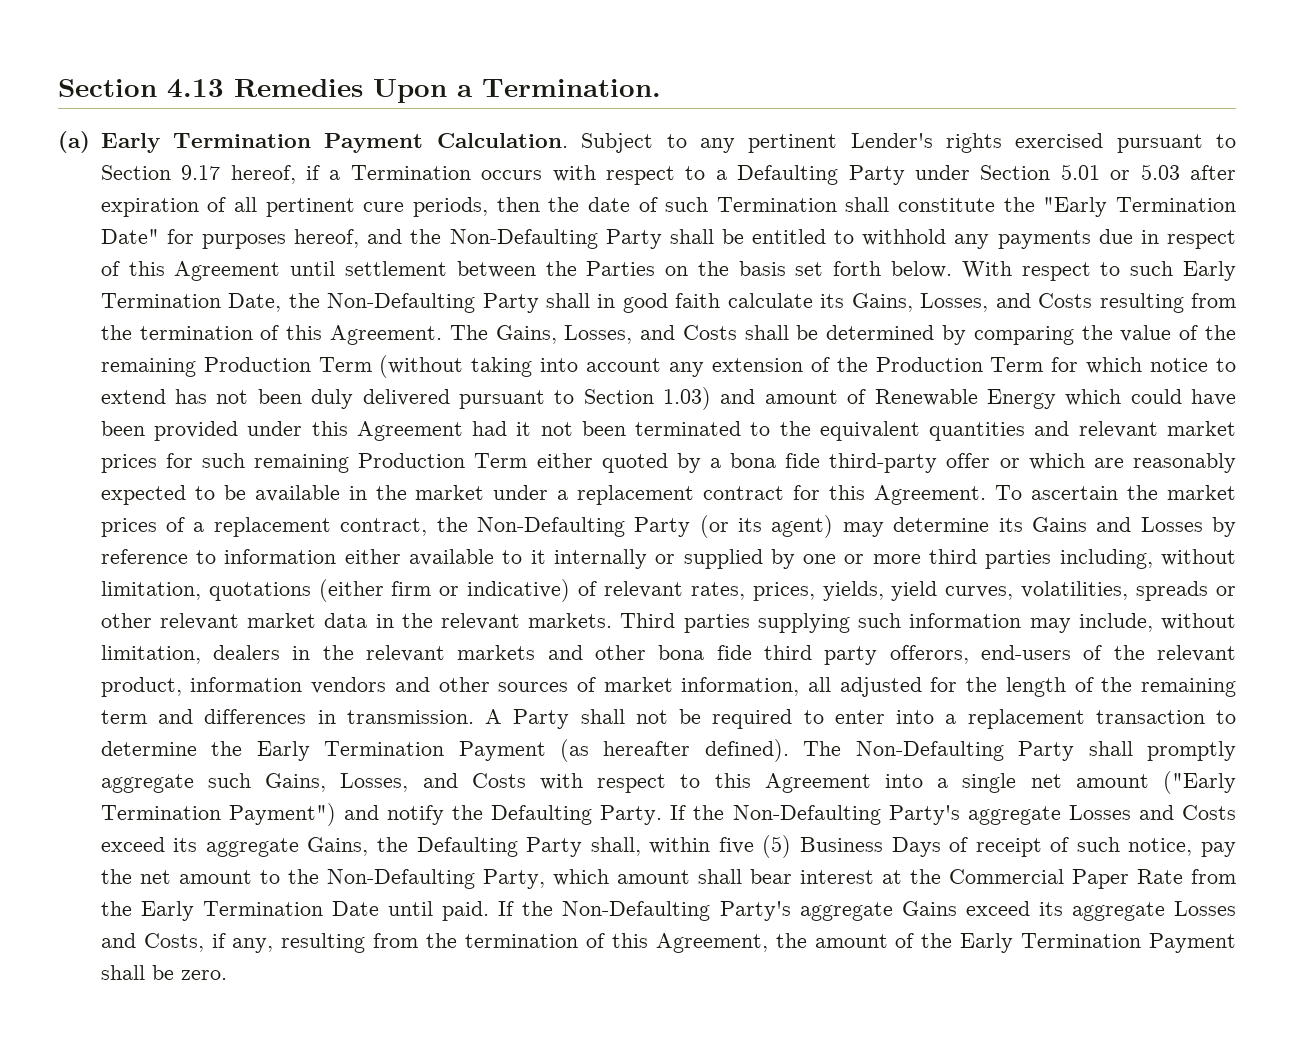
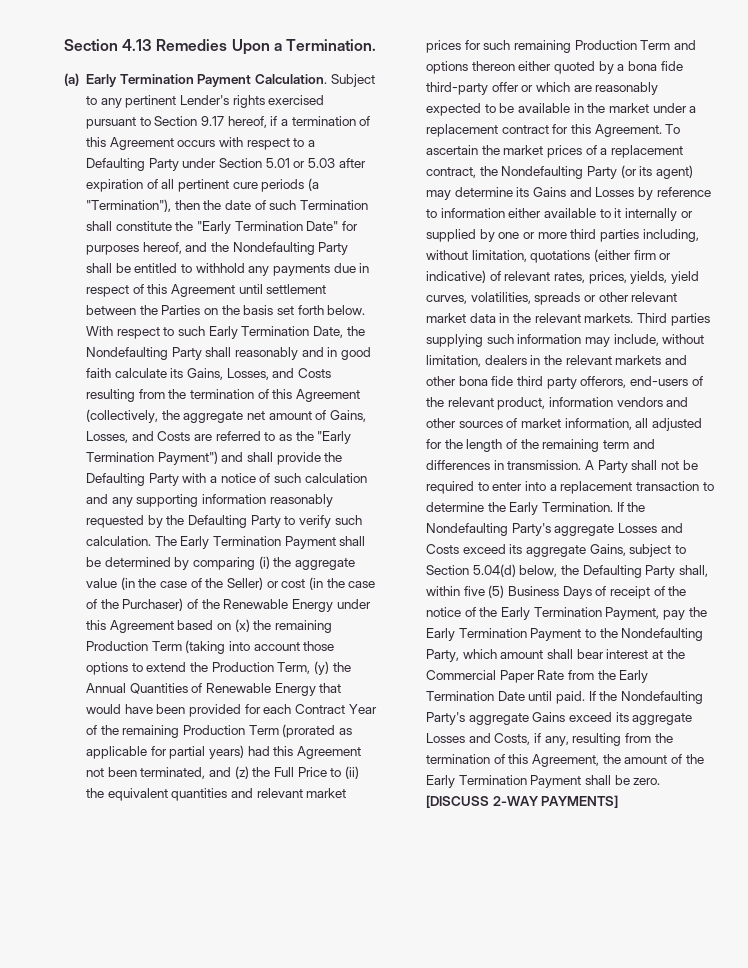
- Subject to any pertinent Lender's rights exercised pursuant to Section 9.17 hereof, if a Termination occurs with respect to a Defaulting Party under Section 5.01 or 5.03 after expiration of all pertinent cure periods, then the date of such Termination shall constitute the "Early Termination Date" for purposes hereof, and the Non-Defaulting Party shall be entitled to withhold any payments due in respect of this Agreement until settlement between the Parties on the basis set forth below.
+ Subject to any pertinent Lender's rights exercised pursuant to Section 9.17 hereof, if a termination of this Agreement occurs with respect to a Defaulting Party under Section 5.01 or 5.03 after expiration of all pertinent cure periods (a "Termination"), then the date of such Termination shall constitute the "Early Termination Date" for purposes hereof, and the Nondefaulting Party shall be entitled to withhold any payments due in respect of this Agreement until settlement between the Parties on the basis set forth below.
- With respect to such Early Termination Date, the Non-Defaulting Party shall in good faith calculate its Gains, Losses, and Costs resulting from the termination of this Agreement. The Gains, Losses, and Costs shall be determined by comparing the value of the remaining Production Term (without taking into account any extension of the Production Term for which notice to extend has not been duly delivered pursuant to Section 1.03) and amount of Renewable Energy which could have been provided under this Agreement had it not been terminated to the equivalent quantities and relevant market prices for such remaining Production Term either quoted by a bona fide third-party offer or which are reasonably expected to be available in the market under a replacement contract for this Agreement.
+ With respect to such Early Termination Date, the Nondefaulting Party shall reasonably and in good faith calculate its Gains, Losses, and Costs resulting from the termination of this Agreement (collectively, the aggregate net amount of Gains, Losses, and Costs are referred to as the "Early Termination Payment") and shall provide the Defaulting Party with a notice of such calculation and any supporting information reasonably requested by the Defaulting Party to verify such calculation. The Early Termination Payment shall be determined by comparing (i) the aggregate value (in the case of the Seller) or cost (in the case of the Purchaser) of the Renewable Energy under this Agreement based on (x) the remaining Production Term (taking into account those options to extend the Production Term, (y) the Annual Quantities of Renewable Energy that would have been provided for each Contract Year of the remaining Production Term (prorated as applicable for partial years) had this Agreement not been terminated, and (z) the Full Price to (ii) the equivalent quantities and relevant market prices for such remaining Production Term and options thereon either quoted by a bona fide third-party offer or which are reasonably expected to be available in the market under a replacement contract for this Agreement.
- To ascertain the market prices of a replacement contract, the Non-Defaulting Party (or its agent) may determine its Gains and Losses by reference to information either available to it internally or supplied by one or more third parties including, without limitation, quotations (either firm or indicative) of relevant rates, prices, yields, yield curves, volatilities, spreads or other relevant market data in the relevant markets.
+ To ascertain the market prices of a replacement contract, the Nondefaulting Party (or its agent) may determine its Gains and Losses by reference to information either available to it internally or supplied by one or more third parties including, without limitation, quotations (either firm or indicative) of relevant rates, prices, yields, yield curves, volatilities, spreads or other relevant market data in the relevant markets.
- A Party shall not be required to enter into a replacement transaction to determine the Early Termination Payment (as hereafter defined). The Non-Defaulting Party shall promptly aggregate such Gains, Losses, and Costs with respect to this Agreement into a single net amount ("Early Termination Payment") and notify the Defaulting Party. If the Non-Defaulting Party's aggregate Losses and Costs exceed its aggregate Gains, the Defaulting Party shall, within five (5) Business Days of receipt of such notice, pay the net amount to the Non-Defaulting Party, which amount shall bear interest at the Commercial Paper Rate from the Early Termination Date until paid.
+ A Party shall not be required to enter into a replacement transaction to determine the Early Termination. If the Nondefaulting Party's aggregate Losses and Costs exceed its aggregate Gains, subject to Section 5.04(d) below, the Defaulting Party shall, within five (5) Business Days of receipt of the notice of the Early Termination Payment, pay the Early Termination Payment to the Nondefaulting Party, which amount shall bear interest at the Commercial Paper Rate from the Early Termination Date until paid.
- If the Non-Defaulting Party's aggregate Gains exceed its aggregate Losses and Costs, if any, resulting from the termination of this Agreement, the amount of the Early Termination Payment shall be zero.
+ If the Nondefaulting Party's aggregate Gains exceed its aggregate Losses and Costs, if any, resulting from the termination of this Agreement, the amount of the Early Termination Payment shall be zero.
+ [DISCUSS 2-WAY PAYMENTS]

